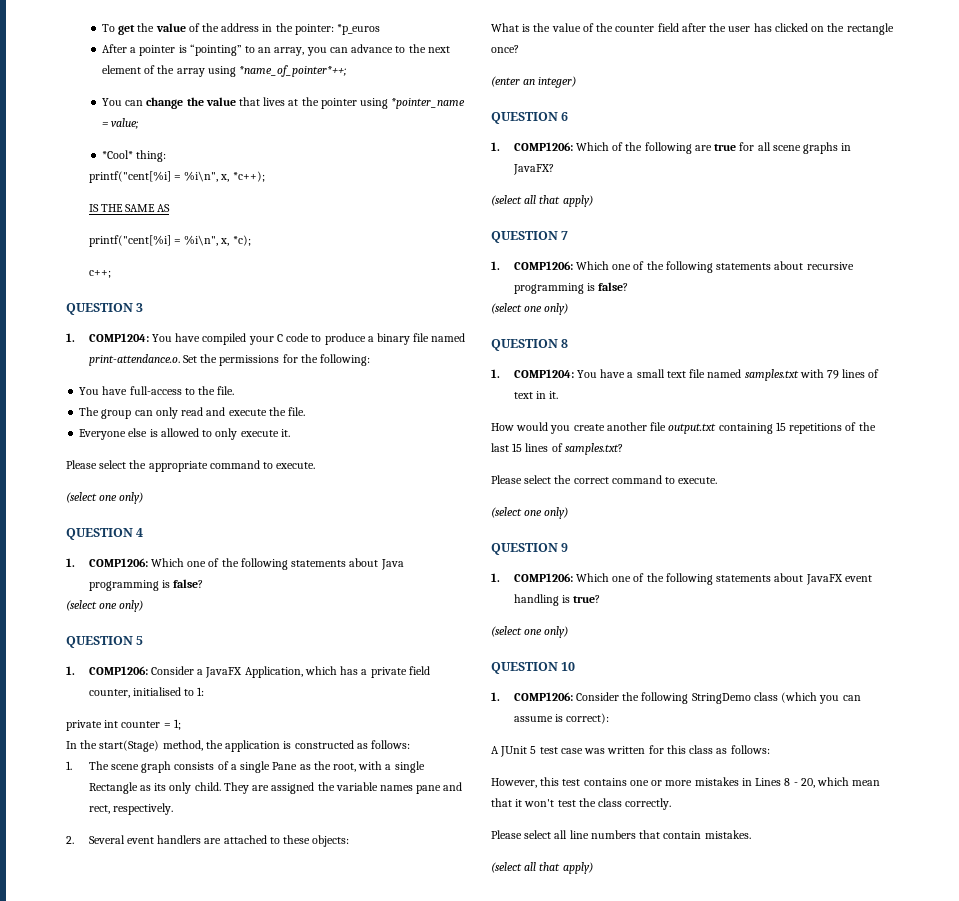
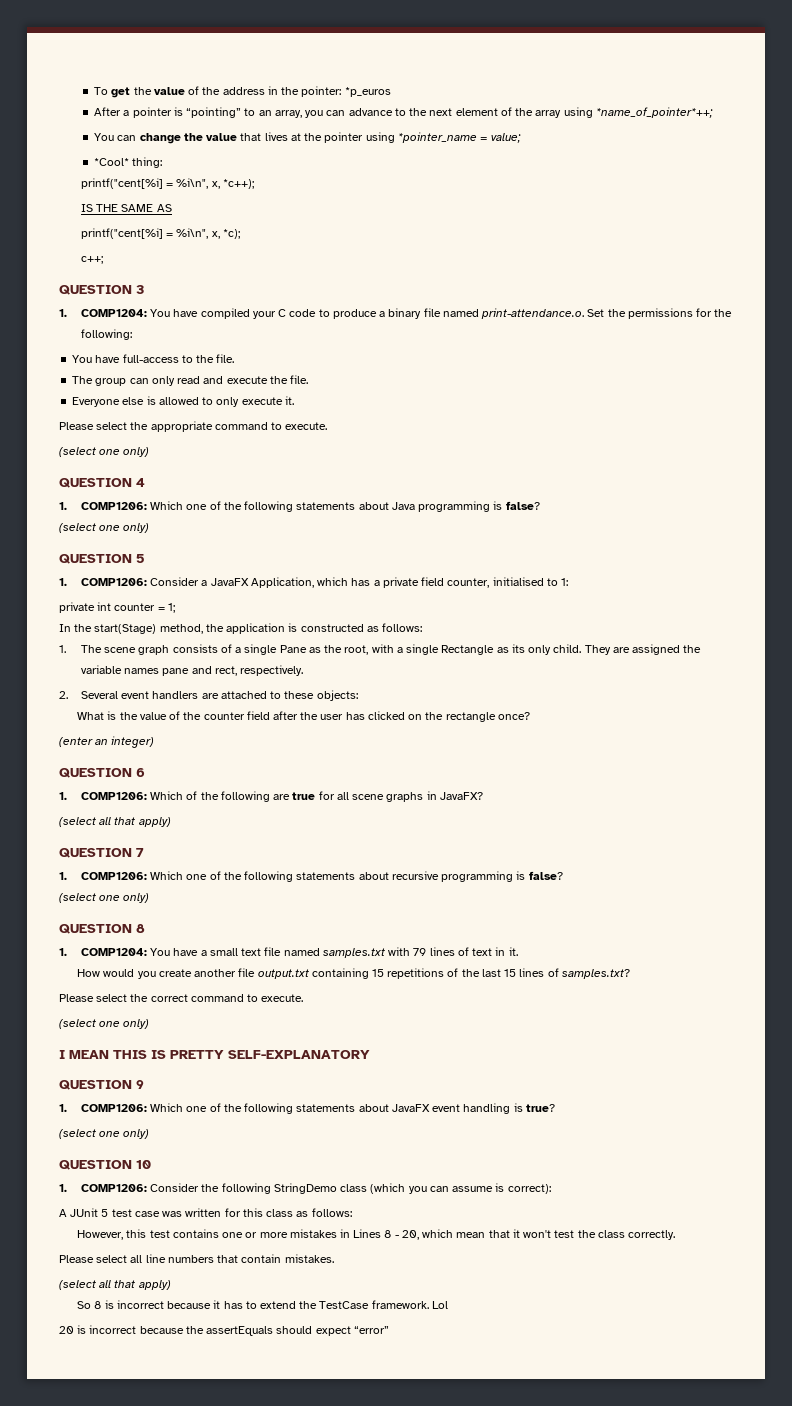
+ I MEAN THIS IS PRETTY SELF-EXPLANATORY
+ So 8 is incorrect because it has to extend the TestCase framework. Lol
+ 20 is incorrect because the assertEquals should expect “error”

